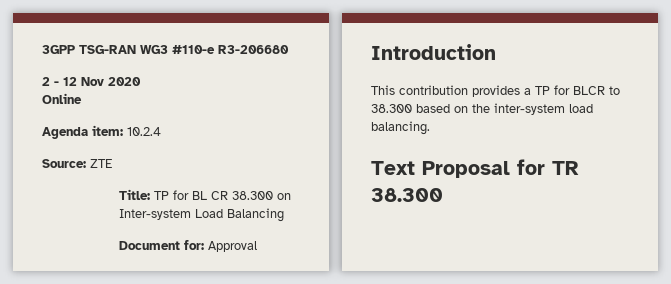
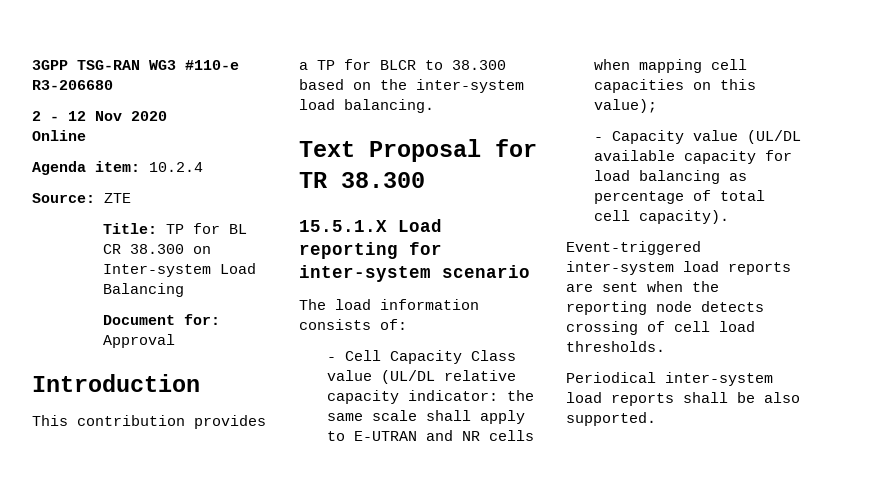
+ 15.5.1.X Load reporting for inter-system scenario
+ The load information consists of:
+ - Cell Capacity Class value (UL/DL relative capacity indicator: the same scale shall apply to E-UTRAN and NR cells when mapping cell capacities on this value);
+ - Capacity value (UL/DL available capacity for load balancing as percentage of total cell capacity).
+ Event-triggered inter-system load reports are sent when the reporting node detects crossing of cell load thresholds.
+ Periodical inter-system load reports shall be also supported.

